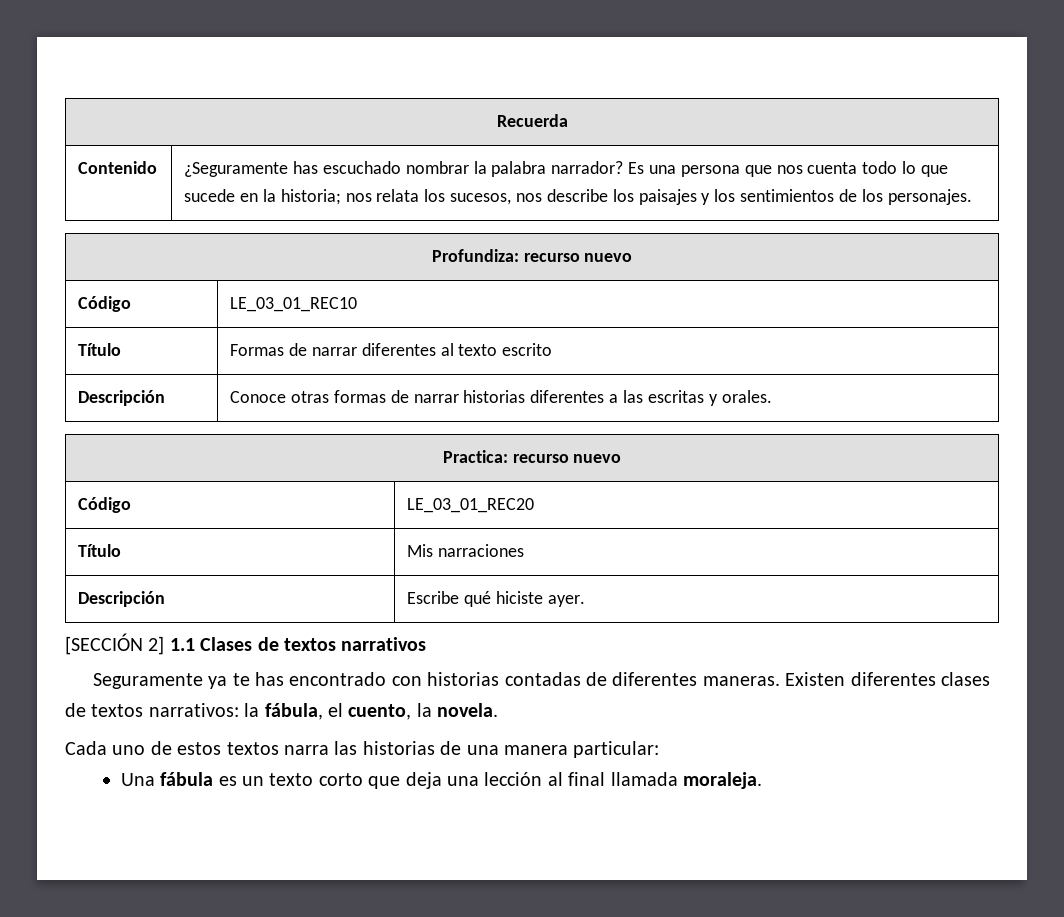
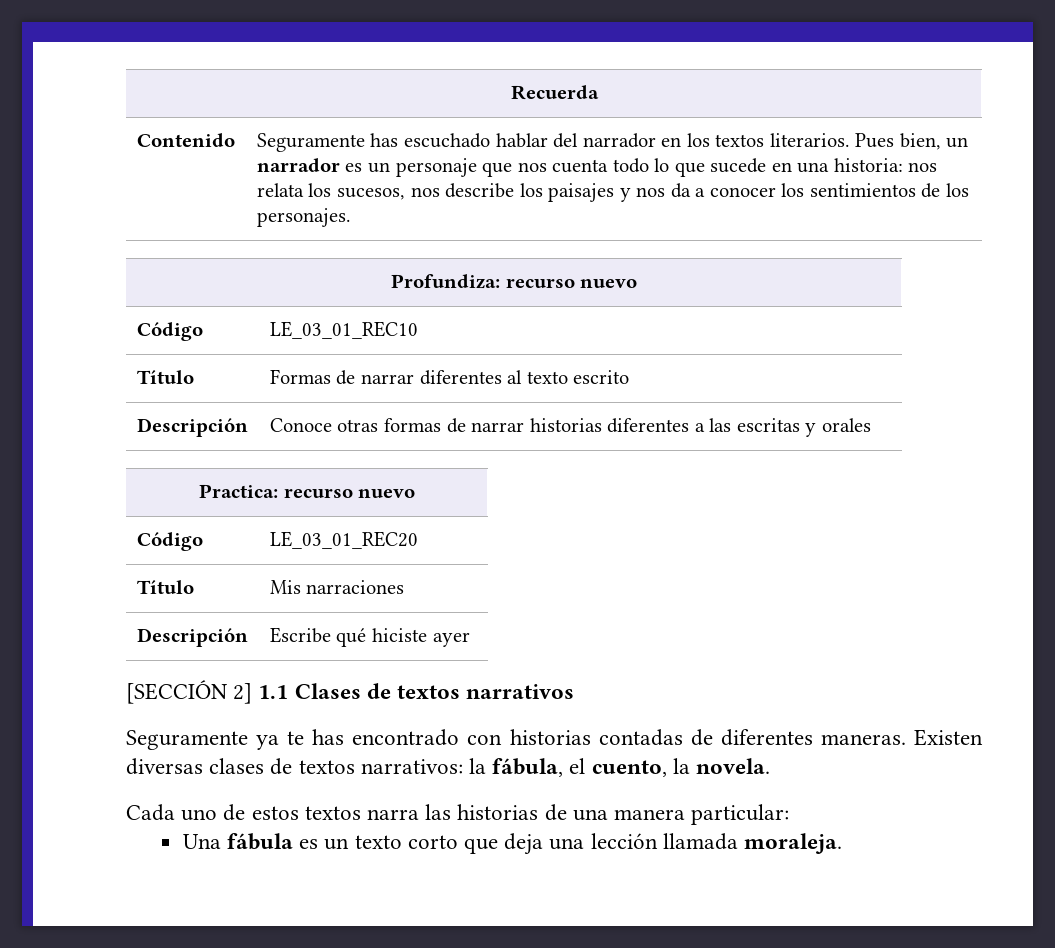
- ¿Seguramente has escuchado nombrar la palabra narrador? Es una persona que nos cuenta todo lo que sucede en la historia; nos relata los sucesos, nos describe los paisajes y los sentimientos de los personajes.
+ Seguramente has escuchado hablar del narrador en los textos literarios. Pues bien, un narrador es un personaje que nos cuenta todo lo que sucede en una historia: nos relata los sucesos, nos describe los paisajes y nos da a conocer los sentimientos de los personajes.
- Descripción | Conoce otras formas de narrar historias diferentes a las escritas y orales.
+ Descripción | Conoce otras formas de narrar historias diferentes a las escritas y orales
- Descripción | Escribe qué hiciste ayer.
+ Descripción | Escribe qué hiciste ayer
- Existen diferentes clases de textos narrativos: la fábula, el cuento, la novela.
+ Existen diversas clases de textos narrativos: la fábula, el cuento, la novela.
- Una fábula es un texto corto que deja una lección al final llamada moraleja.
+ Una fábula es un texto corto que deja una lección llamada moraleja.

